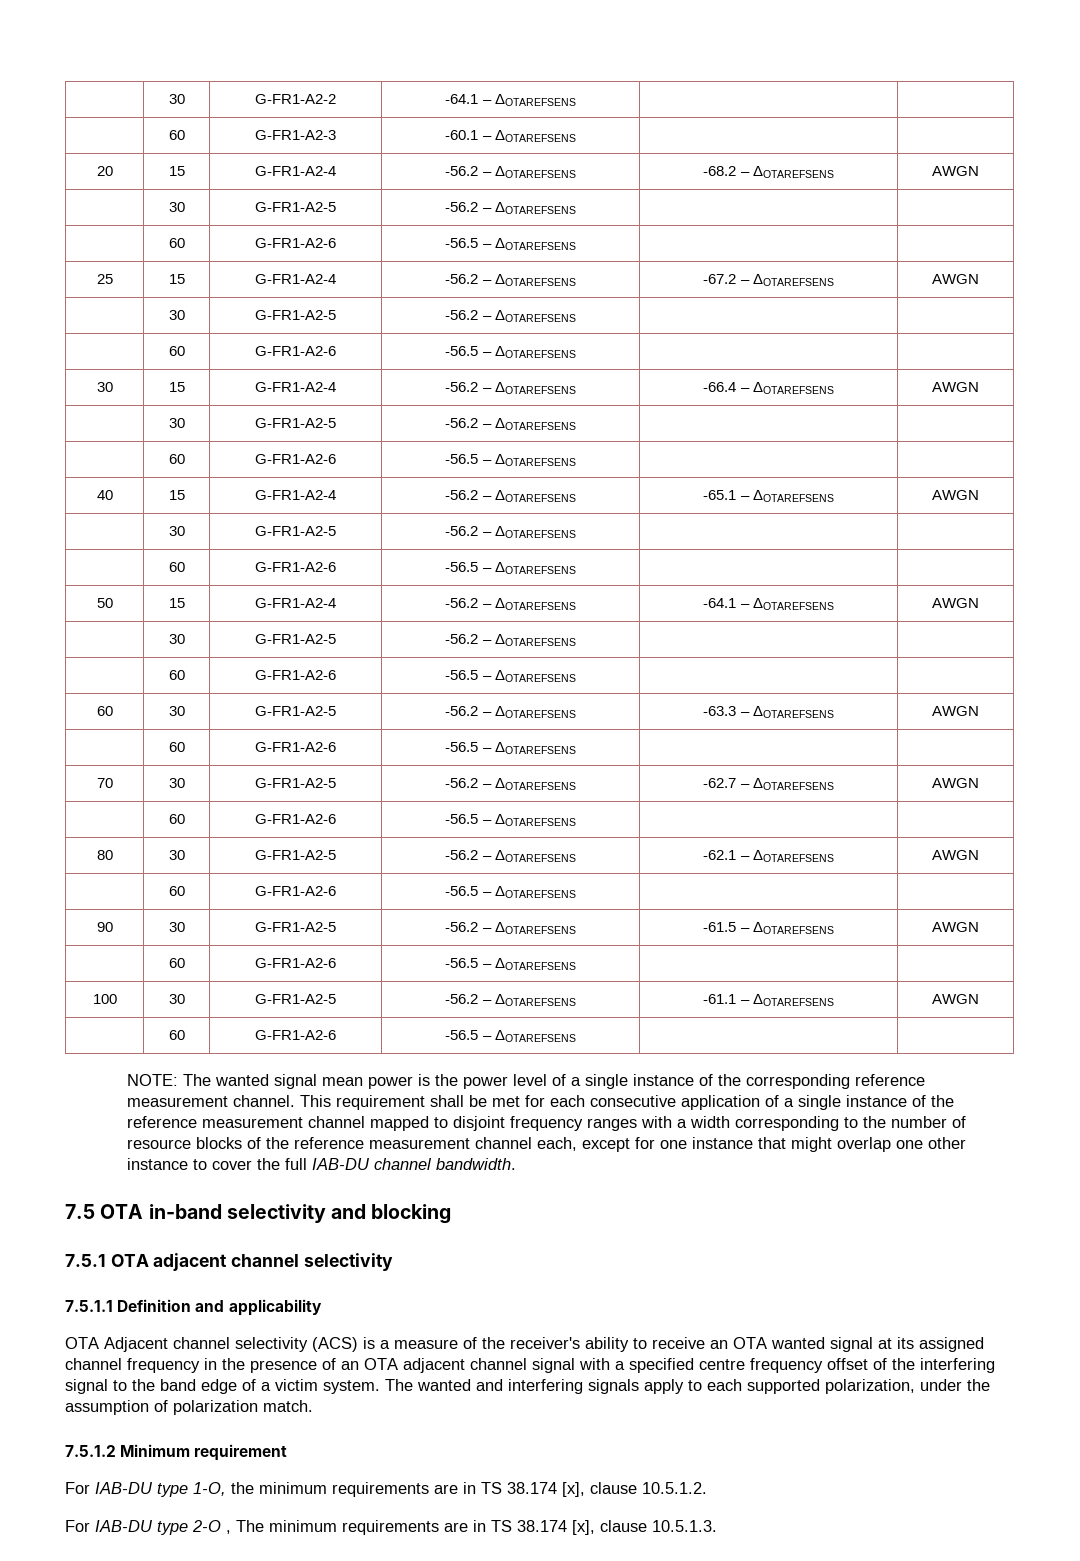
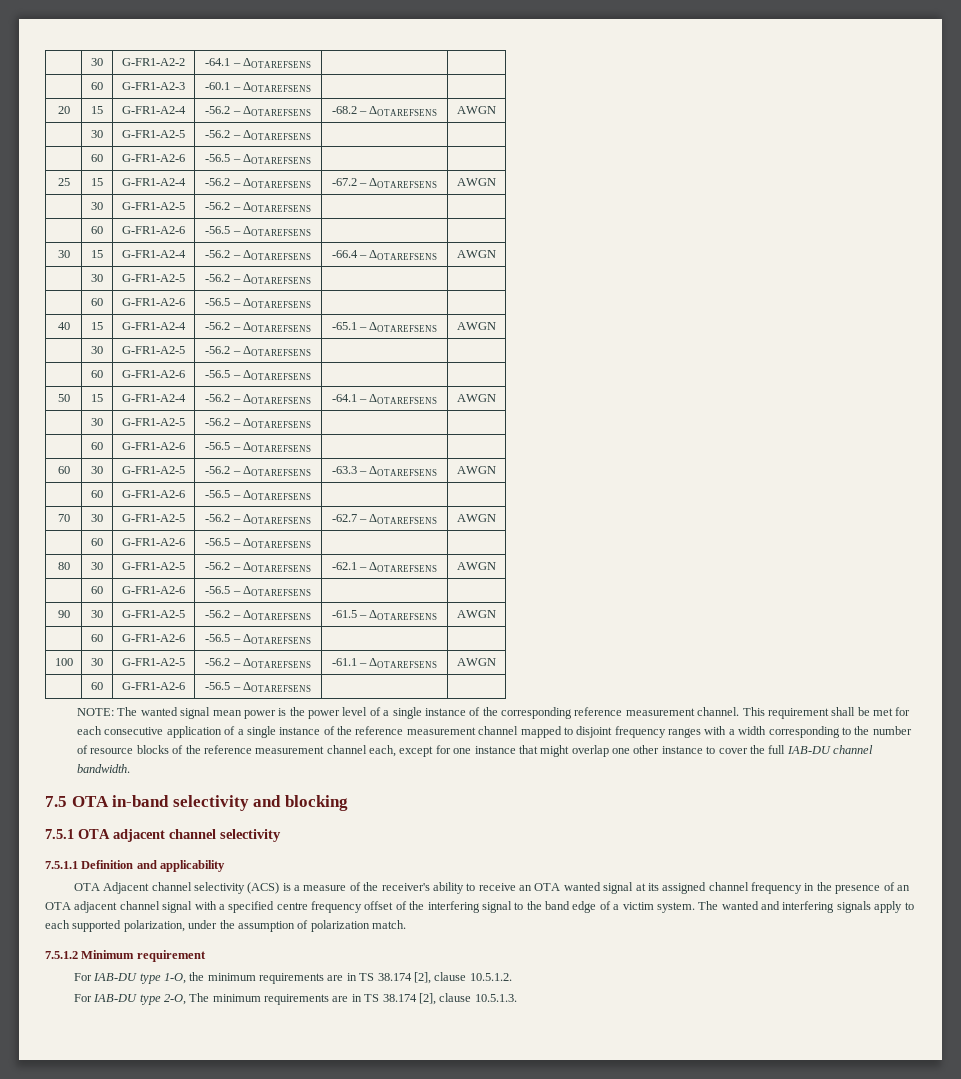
- For IAB-DU type 1-O, the minimum requirements are in TS 38.174 [x], clause 10.5.1.2.
+ For IAB-DU type 1-O, the minimum requirements are in TS 38.174 [2], clause 10.5.1.2.
- For IAB-DU type 2-O , The minimum requirements are in TS 38.174 [x], clause 10.5.1.3.
+ For IAB-DU type 2-O, The minimum requirements are in TS 38.174 [2], clause 10.5.1.3.

